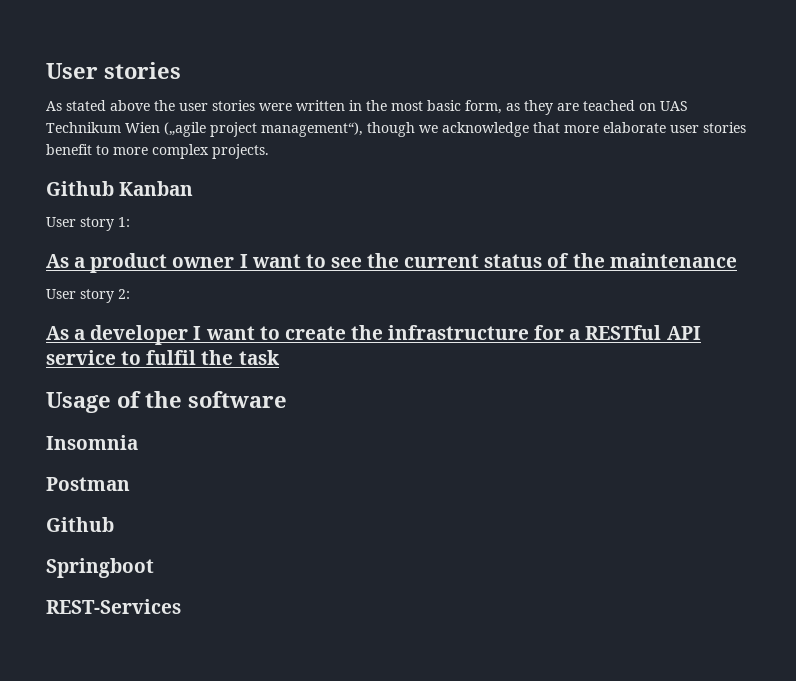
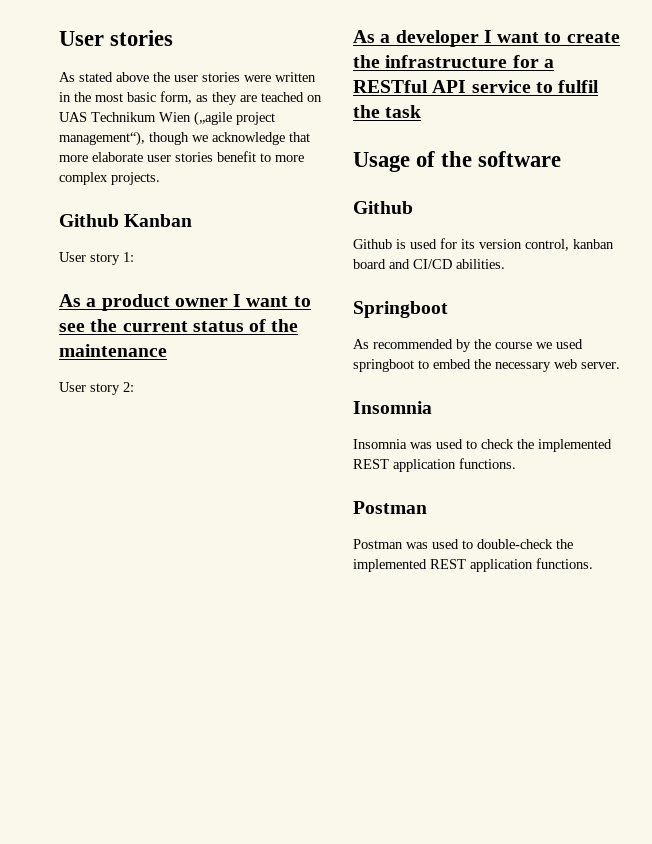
  Usage of the software
+ Github
+ Github is used for its version control, kanban board and CI/CD abilities.
+ Springboot
+ As recommended by the course we used springboot to embed the necessary web server.
  Insomnia
+ Insomnia was used to check the implemented REST application functions.
  Postman
- Github
- Springboot
- REST-Services
+ Postman was used to double-check the implemented REST application functions.

